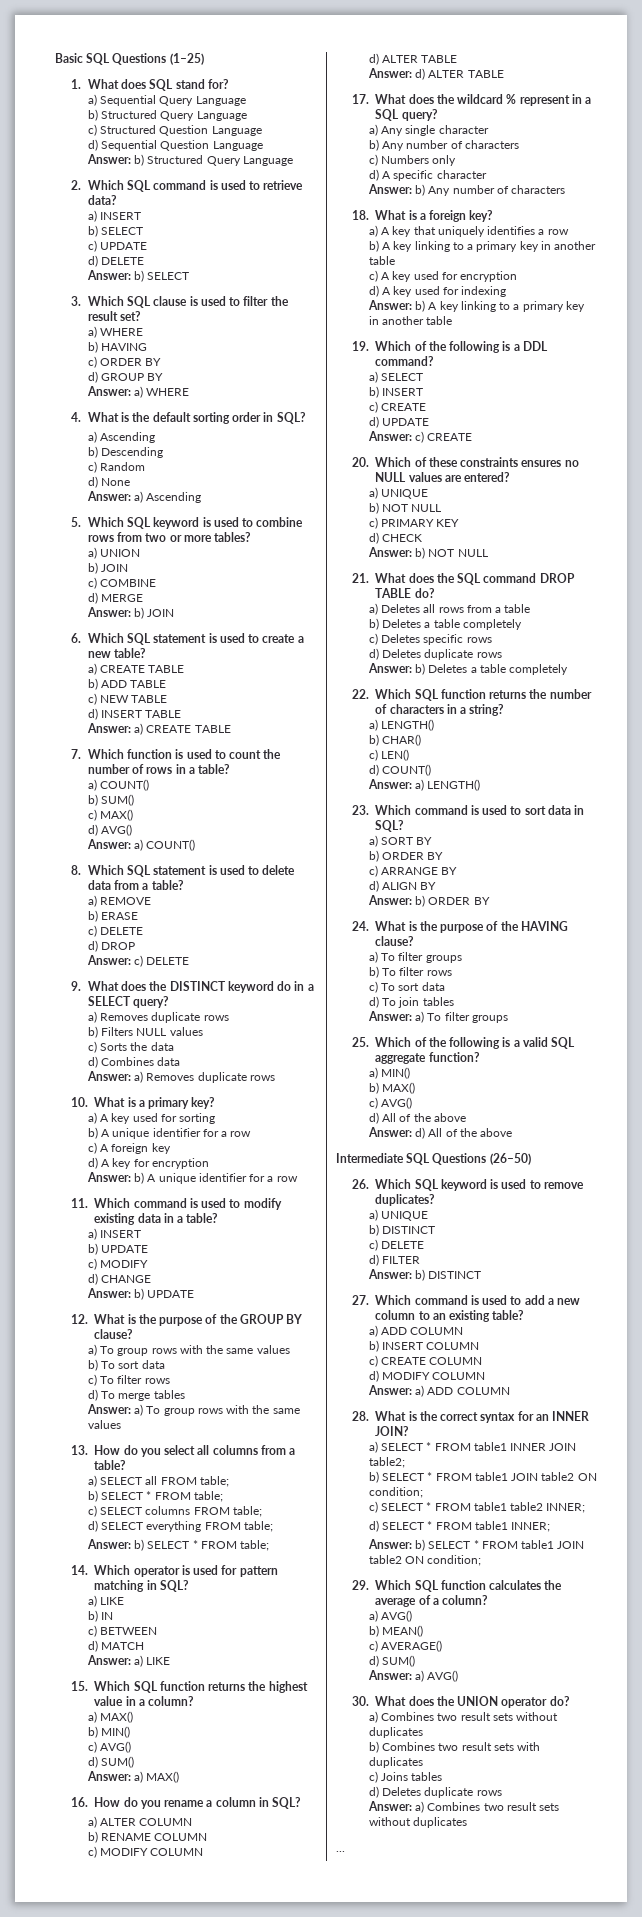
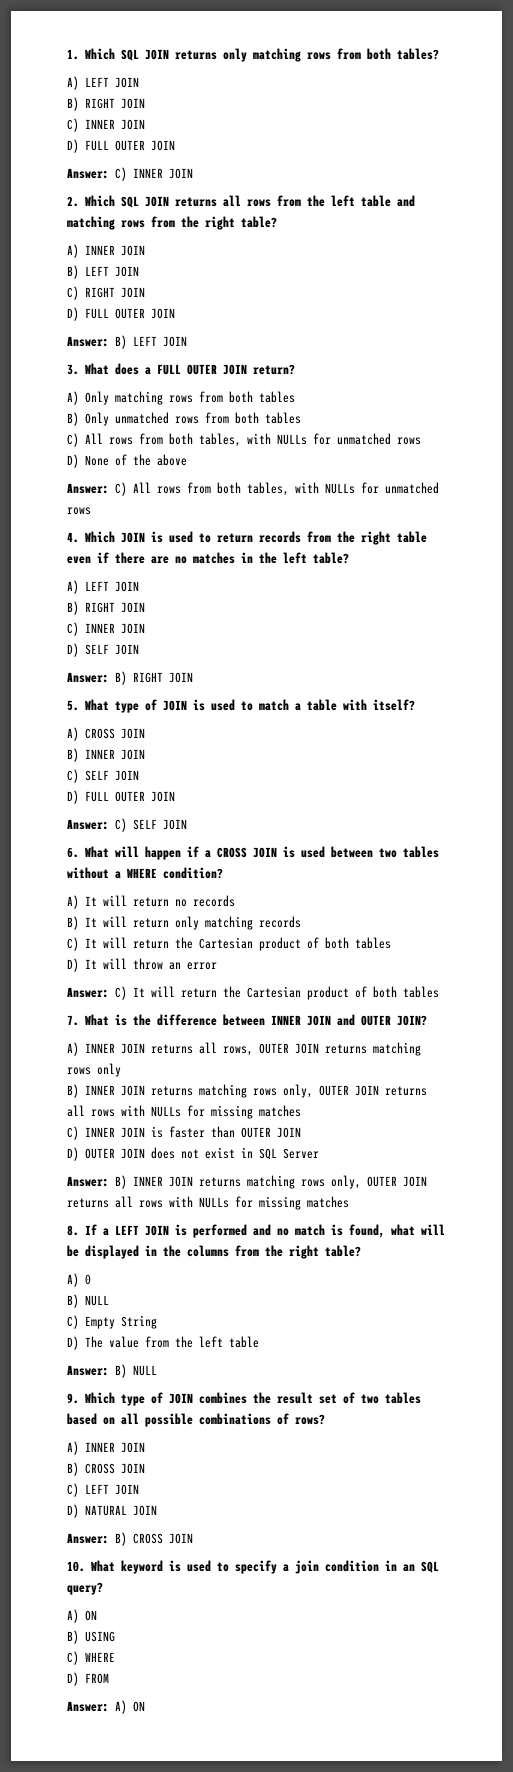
- Basic SQL Questions (1–25)
- 1. What does SQL stand for?
- a) Sequential Query Language
- b) Structured Query Language
- c) Structured Question Language
- d) Sequential Question Language
- Answer: b) Structured Query Language
- 2. Which SQL command is used to retrieve data?
- a) INSERT
- b) SELECT
- c) UPDATE
- d) DELETE
- Answer: b) SELECT
- 3. Which SQL clause is used to filter the result set?
- a) WHERE
- b) HAVING
- c) ORDER BY
- d) GROUP BY
- Answer: a) WHERE
- 4. What is the default sorting order in SQL?
- a) Ascending
- b) Descending
- c) Random
- d) None
- Answer: a) Ascending
- 5. Which SQL keyword is used to combine rows from two or more tables?
- a) UNION
- b) JOIN
- c) COMBINE
- d) MERGE
- Answer: b) JOIN
- 6. Which SQL statement is used to create a new table?
- a) CREATE TABLE
- b) ADD TABLE
- c) NEW TABLE
- d) INSERT TABLE
- Answer: a) CREATE TABLE
- 7. Which function is used to count the number of rows in a table?
- a) COUNT()
- b) SUM()
- c) MAX()
- d) AVG()
- Answer: a) COUNT()
- 8. Which SQL statement is used to delete data from a table?
- a) REMOVE
- b) ERASE
- c) DELETE
- d) DROP
- Answer: c) DELETE
- 9. What does the DISTINCT keyword do in a SELECT query?
- a) Removes duplicate rows
- b) Filters NULL values
- c) Sorts the data
- d) Combines data
- Answer: a) Removes duplicate rows
- 10. What is a primary key?
- a) A key used for sorting
- b) A unique identifier for a row
- c) A foreign key
- d) A key for encryption
- Answer: b) A unique identifier for a row
- 11. Which command is used to modify existing data in a table?
- a) INSERT
- b) UPDATE
- c) MODIFY
- d) CHANGE
- Answer: b) UPDATE
- 12. What is the purpose of the GROUP BY clause?
- a) To group rows with the same values
- b) To sort data
- c) To filter rows
- d) To merge tables
- Answer: a) To group rows with the same values
- 13. How do you select all columns from a table?
- a) SELECT all FROM table;
- b) SELECT * FROM table;
- c) SELECT columns FROM table;
- d) SELECT everything FROM table;
- Answer: b) SELECT * FROM table;
- 14. Which operator is used for pattern matching in SQL?
- a) LIKE
- b) IN
- c) BETWEEN
- d) MATCH
- Answer: a) LIKE
- 15. Which SQL function returns the highest value in a column?
- a) MAX()
- b) MIN()
- c) AVG()
- d) SUM()
- Answer: a) MAX()
- 16. How do you rename a column in SQL?
- a) ALTER COLUMN
- b) RENAME COLUMN
- c) MODIFY COLUMN
- d) ALTER TABLE
- Answer: d) ALTER TABLE
- 17. What does the wildcard % represent in a SQL query?
- a) Any single character
- b) Any number of characters
- c) Numbers only
- d) A specific character
- Answer: b) Any number of characters
- 18. What is a foreign key?
- a) A key that uniquely identifies a row
- b) A key linking to a primary key in another table
- c) A key used for encryption
- d) A key used for indexing
- Answer: b) A key linking to a primary key in another table
- 19. Which of the following is a DDL command?
- a) SELECT
- b) INSERT
- c) CREATE
- d) UPDATE
- Answer: c) CREATE
- 20. Which of these constraints ensures no NULL values are entered?
- a) UNIQUE
- b) NOT NULL
- c) PRIMARY KEY
- d) CHECK
- Answer: b) NOT NULL
- 21. What does the SQL command DROP TABLE do?
- a) Deletes all rows from a table
- b) Deletes a table completely
- c) Deletes specific rows
- d) Deletes duplicate rows
- Answer: b) Deletes a table completely
- 22. Which SQL function returns the number of characters in a string?
- a) LENGTH()
- b) CHAR()
- c) LEN()
- d) COUNT()
- Answer: a) LENGTH()
- 23. Which command is used to sort data in SQL?
- a) SORT BY
- b) ORDER BY
- c) ARRANGE BY
- d) ALIGN BY
- Answer: b) ORDER BY
- 24. What is the purpose of the HAVING clause?
- a) To filter groups
- b) To filter rows
- c) To sort data
- d) To join tables
- Answer: a) To filter groups
- 25. Which of the following is a valid SQL aggregate function?
- a) MIN()
- b) MAX()
- c) AVG()
- d) All of the above
- Answer: d) All of the above
- Intermediate SQL Questions (26–50)
- 26. Which SQL keyword is used to remove duplicates?
- a) UNIQUE
- b) DISTINCT
- c) DELETE
- d) FILTER
- Answer: b) DISTINCT
- 27. Which command is used to add a new column to an existing table?
- a) ADD COLUMN
- b) INSERT COLUMN
- c) CREATE COLUMN
- d) MODIFY COLUMN
- Answer: a) ADD COLUMN
- 28. What is the correct syntax for an INNER JOIN?
- a) SELECT * FROM table1 INNER JOIN table2;
- b) SELECT * FROM table1 JOIN table2 ON condition;
- c) SELECT * FROM table1 table2 INNER;
- d) SELECT * FROM table1 INNER;
- Answer: b) SELECT * FROM table1 JOIN table2 ON condition;
- 29. Which SQL function calculates the average of a column?
- a) AVG()
- b) MEAN()
- c) AVERAGE()
- d) SUM()
- Answer: a) AVG()
- 30. What does the UNION operator do?
- a) Combines two result sets without duplicates
- b) Combines two result sets with duplicates
- c) Joins tables
- d) Deletes duplicate rows
- Answer: a) Combines two result sets without duplicates
- ...
+ 1. Which SQL JOIN returns only matching rows from both tables?
+ A) LEFT JOIN
+ B) RIGHT JOIN
+ C) INNER JOIN
+ D) FULL OUTER JOIN
+ Answer: C) INNER JOIN
+ 2. Which SQL JOIN returns all rows from the left table and matching rows from the right table?
+ A) INNER JOIN
+ B) LEFT JOIN
+ C) RIGHT JOIN
+ D) FULL OUTER JOIN
+ Answer: B) LEFT JOIN
+ 3. What does a FULL OUTER JOIN return?
+ A) Only matching rows from both tables
+ B) Only unmatched rows from both tables
+ C) All rows from both tables, with NULLs for unmatched rows
+ D) None of the above
+ Answer: C) All rows from both tables, with NULLs for unmatched rows
+ 4. Which JOIN is used to return records from the right table even if there are no matches in the left table?
+ A) LEFT JOIN
+ B) RIGHT JOIN
+ C) INNER JOIN
+ D) SELF JOIN
+ Answer: B) RIGHT JOIN
+ 5. What type of JOIN is used to match a table with itself?
+ A) CROSS JOIN
+ B) INNER JOIN
+ C) SELF JOIN
+ D) FULL OUTER JOIN
+ Answer: C) SELF JOIN
+ 6. What will happen if a CROSS JOIN is used between two tables without a WHERE condition?
+ A) It will return no records
+ B) It will return only matching records
+ C) It will return the Cartesian product of both tables
+ D) It will throw an error
+ Answer: C) It will return the Cartesian product of both tables
+ 7. What is the difference between INNER JOIN and OUTER JOIN?
+ A) INNER JOIN returns all rows, OUTER JOIN returns matching rows only
+ B) INNER JOIN returns matching rows only, OUTER JOIN returns all rows with NULLs for missing matches
+ C) INNER JOIN is faster than OUTER JOIN
+ D) OUTER JOIN does not exist in SQL Server
+ Answer: B) INNER JOIN returns matching rows only, OUTER JOIN returns all rows with NULLs for missing matches
+ 8. If a LEFT JOIN is performed and no match is found, what will be displayed in the columns from the right table?
+ A) 0
+ B) NULL
+ C) Empty String
+ D) The value from the left table
+ Answer: B) NULL
+ 9. Which type of JOIN combines the result set of two tables based on all possible combinations of rows?
+ A) INNER JOIN
+ B) CROSS JOIN
+ C) LEFT JOIN
+ D) NATURAL JOIN
+ Answer: B) CROSS JOIN
+ 10. What keyword is used to specify a join condition in an SQL query?
+ A) ON
+ B) USING
+ C) WHERE
+ D) FROM
+ Answer: A) ON

